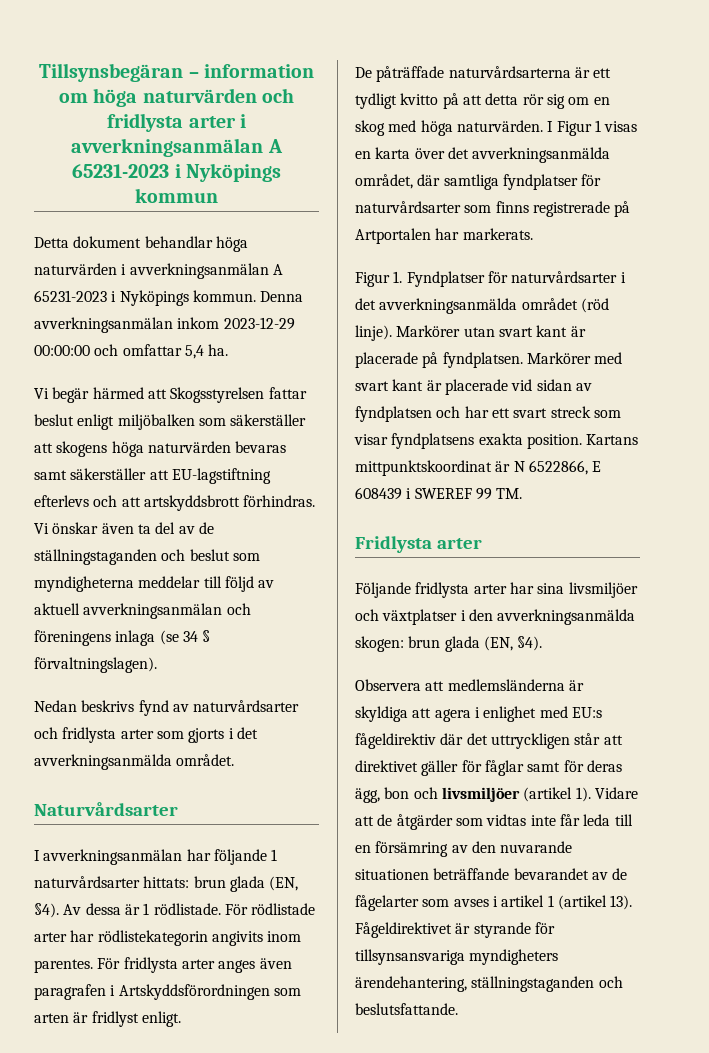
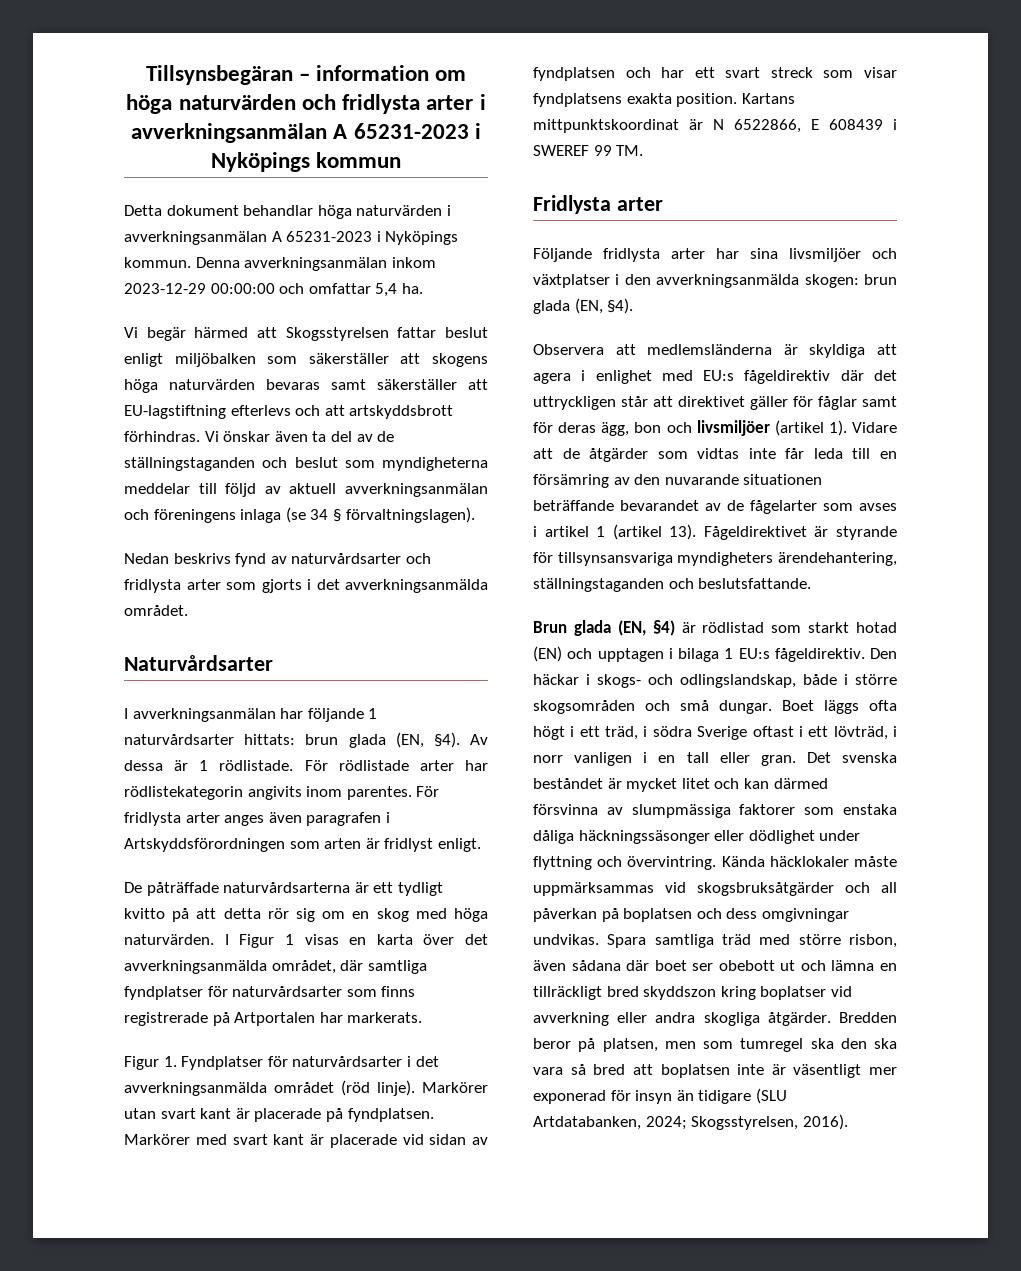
+ Brun glada (EN, §4) är rödlistad som starkt hotad (EN) och upptagen i bilaga 1 EU:s fågeldirektiv. Den häckar i skogs- och odlingslandskap, både i större skogsområden och små dungar. Boet läggs ofta högt i ett träd, i södra Sverige oftast i ett lövträd, i norr vanligen i en tall eller gran. Det svenska beståndet är mycket litet och kan därmed försvinna av slumpmässiga faktorer som enstaka dåliga häckningssäsonger eller dödlighet under flyttning och övervintring. Kända häcklokaler måste uppmärksammas vid skogsbruksåtgärder och all påverkan på boplatsen och dess omgivningar undvikas. Spara samtliga träd med större risbon, även sådana där boet ser obebott ut och lämna en tillräckligt bred skyddszon kring boplatser vid avverkning eller andra skogliga åtgärder. Bredden beror på platsen, men som tumregel ska den ska vara så bred att boplatsen inte är väsentligt mer exponerad för insyn än tidigare (SLU Artdatabanken, 2024; Skogsstyrelsen, 2016).

